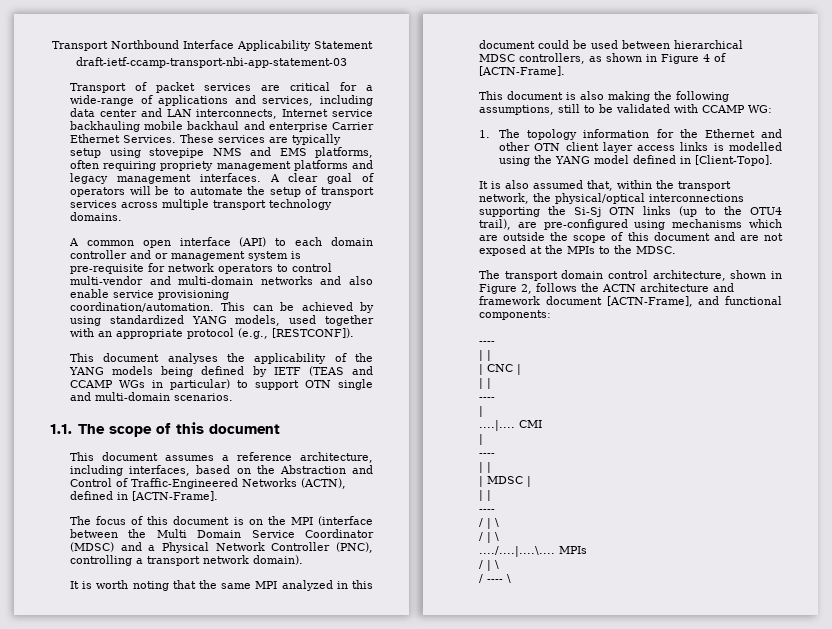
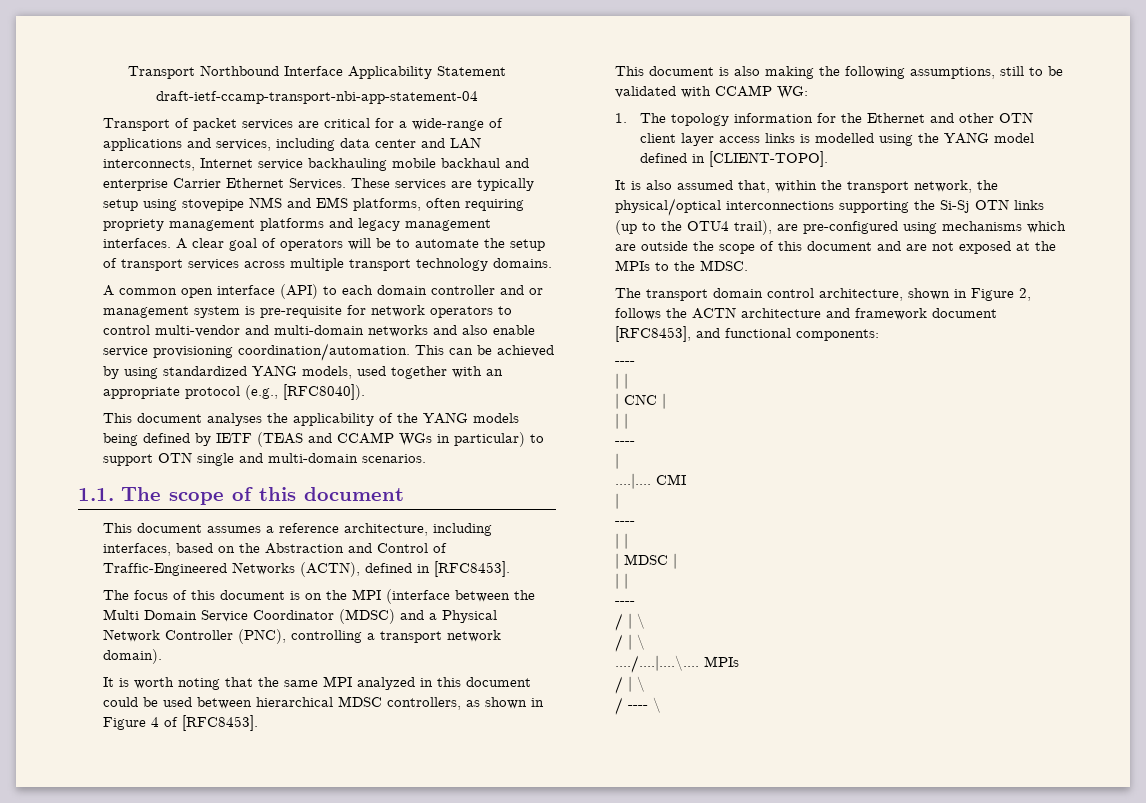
- draft-ietf-ccamp-transport-nbi-app-statement-03
+ draft-ietf-ccamp-transport-nbi-app-statement-04
- This can be achieved by using standardized YANG models, used together with an appropriate protocol (e.g., [RESTCONF]).
+ This can be achieved by using standardized YANG models, used together with an appropriate protocol (e.g., [RFC8040]).
- This document assumes a reference architecture, including interfaces, based on the Abstraction and Control of Traffic-Engineered Networks (ACTN), defined in [ACTN-Frame].
+ This document assumes a reference architecture, including interfaces, based on the Abstraction and Control of Traffic-Engineered Networks (ACTN), defined in [RFC8453].
- It is worth noting that the same MPI analyzed in this document could be used between hierarchical MDSC controllers, as shown in Figure 4 of [ACTN-Frame].
+ It is worth noting that the same MPI analyzed in this document could be used between hierarchical MDSC controllers, as shown in Figure 4 of [RFC8453].
- 1. The topology information for the Ethernet and other OTN client layer access links is modelled using the YANG model defined in [Client-Topo].
+ 1. The topology information for the Ethernet and other OTN client layer access links is modelled using the YANG model defined in [CLIENT-TOPO].
- The transport domain control architecture, shown in Figure 2, follows the ACTN architecture and framework document [ACTN-Frame], and functional components:
+ The transport domain control architecture, shown in Figure 2, follows the ACTN architecture and framework document [RFC8453], and functional components:

